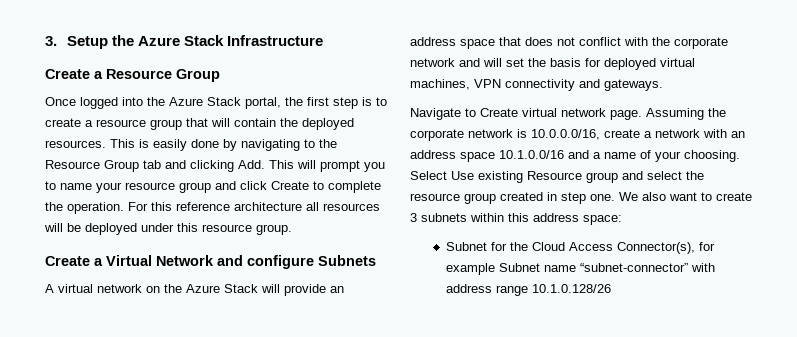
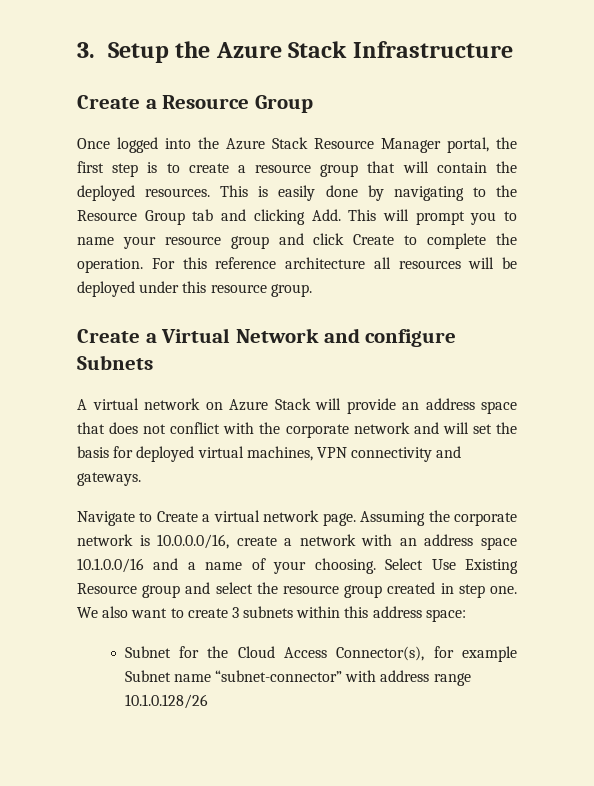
- Once logged into the Azure Stack portal, the first step is to create a resource group that will contain the deployed resources.
+ Once logged into the Azure Stack Resource Manager portal, the first step is to create a resource group that will contain the deployed resources.
- A virtual network on the Azure Stack will provide an address space that does not conflict with the corporate network and will set the basis for deployed virtual machines, VPN connectivity and gateways.
+ A virtual network on Azure Stack will provide an address space that does not conflict with the corporate network and will set the basis for deployed virtual machines, VPN connectivity and gateways.
- Navigate to Create virtual network page.
+ Navigate to Create a virtual network page.
- Select Use existing Resource group and select the resource group created in step one.
+ Select Use Existing Resource group and select the resource group created in step one.

